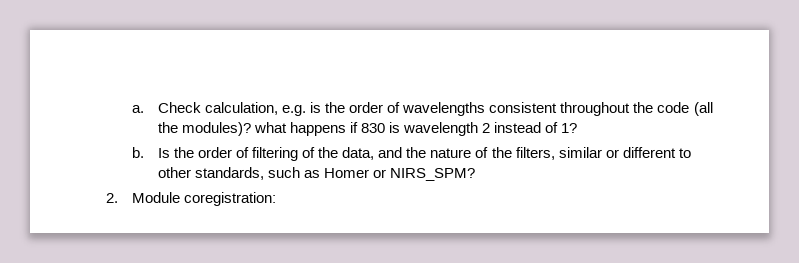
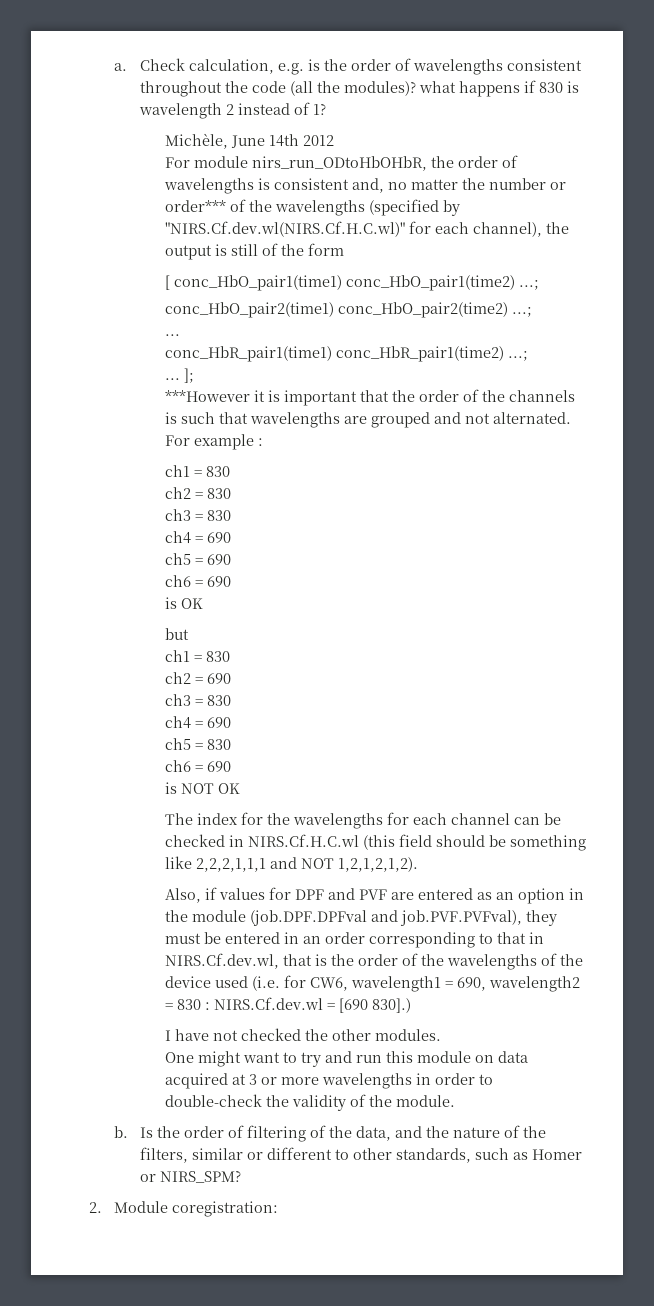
+ Michèle, June 14th 2012
+ For module nirs_run_ODtoHbOHbR, the order of wavelengths is consistent and, no matter the number or order*** of the wavelengths (specified by "NIRS.Cf.dev.wl(NIRS.Cf.H.C.wl)" for each channel), the output is still of the form
+ [ conc_HbO_pair1(time1) conc_HbO_pair1(time2) ...;
+ conc_HbO_pair2(time1) conc_HbO_pair2(time2) ...;
+ ...
+ conc_HbR_pair1(time1) conc_HbR_pair1(time2) ...;
+ ... ];
+ ***However it is important that the order of the channels is such that wavelengths are grouped and not alternated. For example :
+ ch1 = 830
+ ch2 = 830
+ ch3 = 830
+ ch4 = 690
+ ch5 = 690
+ ch6 = 690
+ is OK
+ but
+ ch1 = 830
+ ch2 = 690
+ ch3 = 830
+ ch4 = 690
+ ch5 = 830
+ ch6 = 690
+ is NOT OK
+ The index for the wavelengths for each channel can be checked in NIRS.Cf.H.C.wl (this field should be something like 2,2,2,1,1,1 and NOT 1,2,1,2,1,2).
+ Also, if values for DPF and PVF are entered as an option in the module (job.DPF.DPFval and job.PVF.PVFval), they must be entered in an order corresponding to that in NIRS.Cf.dev.wl, that is the order of the wavelengths of the device used (i.e. for CW6, wavelength1 = 690, wavelength2 = 830 : NIRS.Cf.dev.wl = [690 830].)
+ I have not checked the other modules.
+ One might want to try and run this module on data acquired at 3 or more wavelengths in order to double-check the validity of the module.

